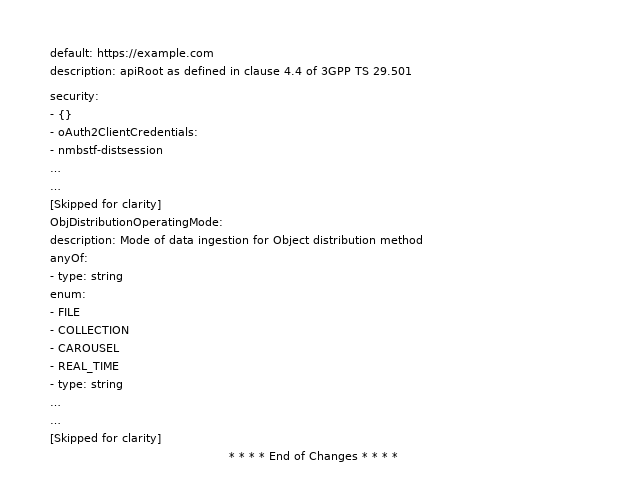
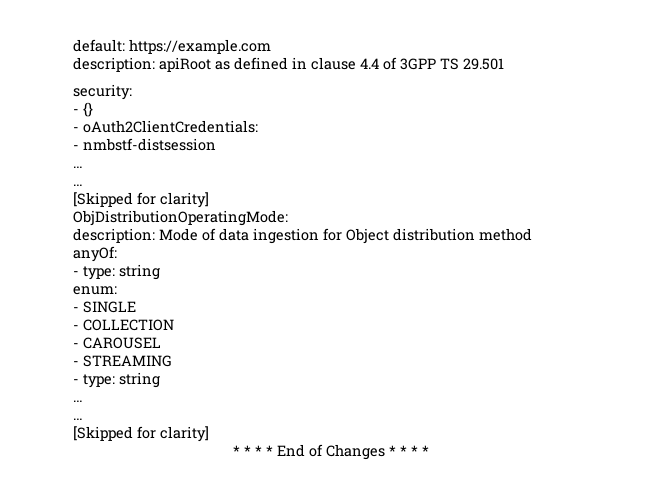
- - FILE
+ - SINGLE
- - REAL_TIME
+ - STREAMING

